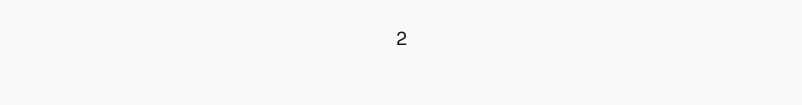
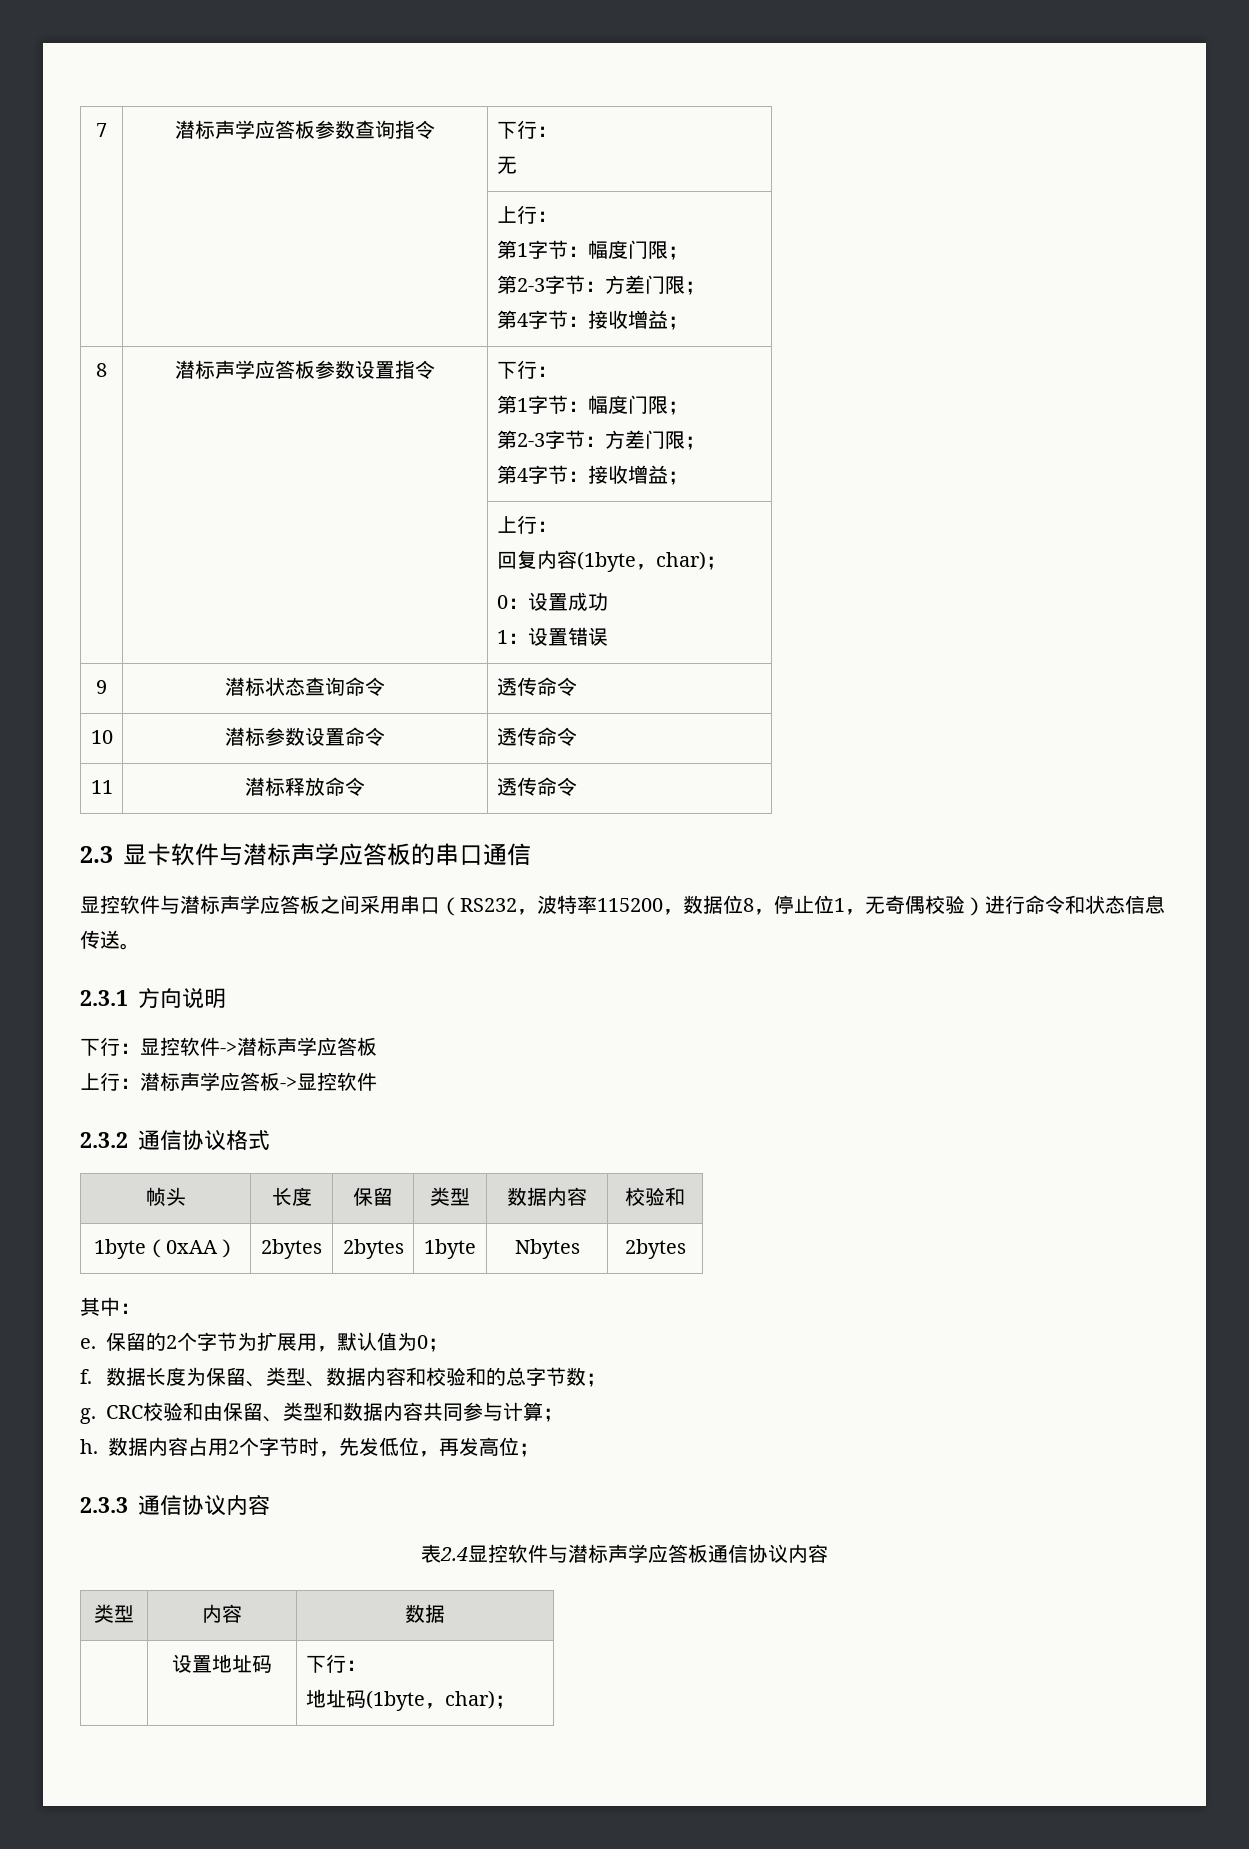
- 2
+ 7 | 潜标声学应答板参数查询指令 | 下行：
+ 无
+ | | 上行：
+ 第1字节：幅度门限；
+ 第2-3字节：方差门限；
+ 第4字节：接收增益；
+ 8 | 潜标声学应答板参数设置指令 | 下行：
+ 第1字节：幅度门限；
+ 第2-3字节：方差门限；
+ 第4字节：接收增益；
+ | | 上行：
+ 回复内容(1byte，char)；
+ 0：设置成功
+ 1：设置错误
+ 9 | 潜标状态查询命令 | 透传命令
+ 10 | 潜标参数设置命令 | 透传命令
+ 11 | 潜标释放命令 | 透传命令
+ 2.3显卡软件与潜标声学应答板的串口通信
+ 显控软件与潜标声学应答板之间采用串口（RS232，波特率115200，数据位8，停止位1，无奇偶校验）进行命令和状态信息传送。
+ 2.3.1方向说明
+ 下行：显控软件->潜标声学应答板
+ 上行：潜标声学应答板->显控软件
+ 2.3.2通信协议格式
+ 帧头 | 长度 | 保留 | 类型 | 数据内容 | 校验和
+ 1byte（0xAA） | 2bytes | 2bytes | 1byte | Nbytes | 2bytes
+ 其中：
+ e.保留的2个字节为扩展用，默认值为0；
+ f.数据长度为保留、类型、数据内容和校验和的总字节数；
+ g. CRC校验和由保留、类型和数据内容共同参与计算；
+ h.数据内容占用2个字节时，先发低位，再发高位；
+ 2.3.3通信协议内容
+ 表2.4显控软件与潜标声学应答板通信协议内容
+ 类型 | 内容 | 数据
+ | 设置地址码 | 下行：
+ 地址码(1byte，char)；

